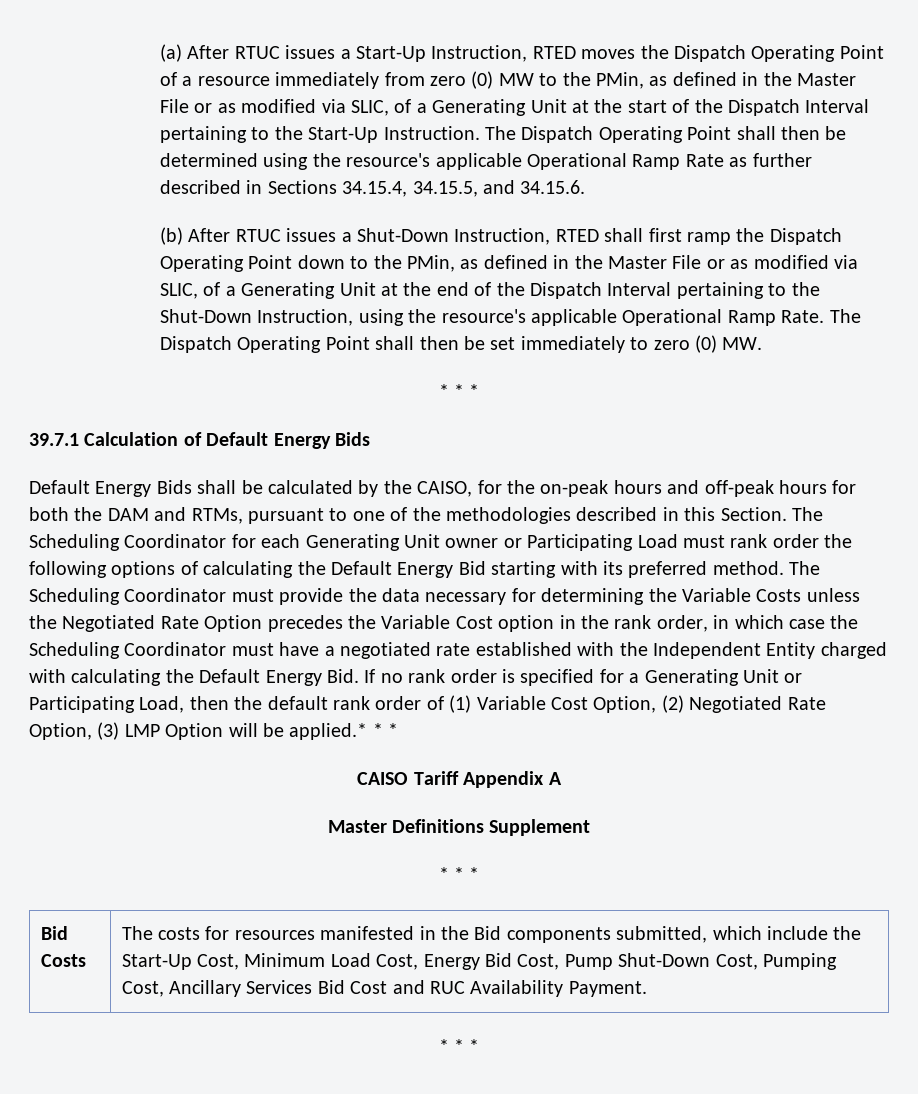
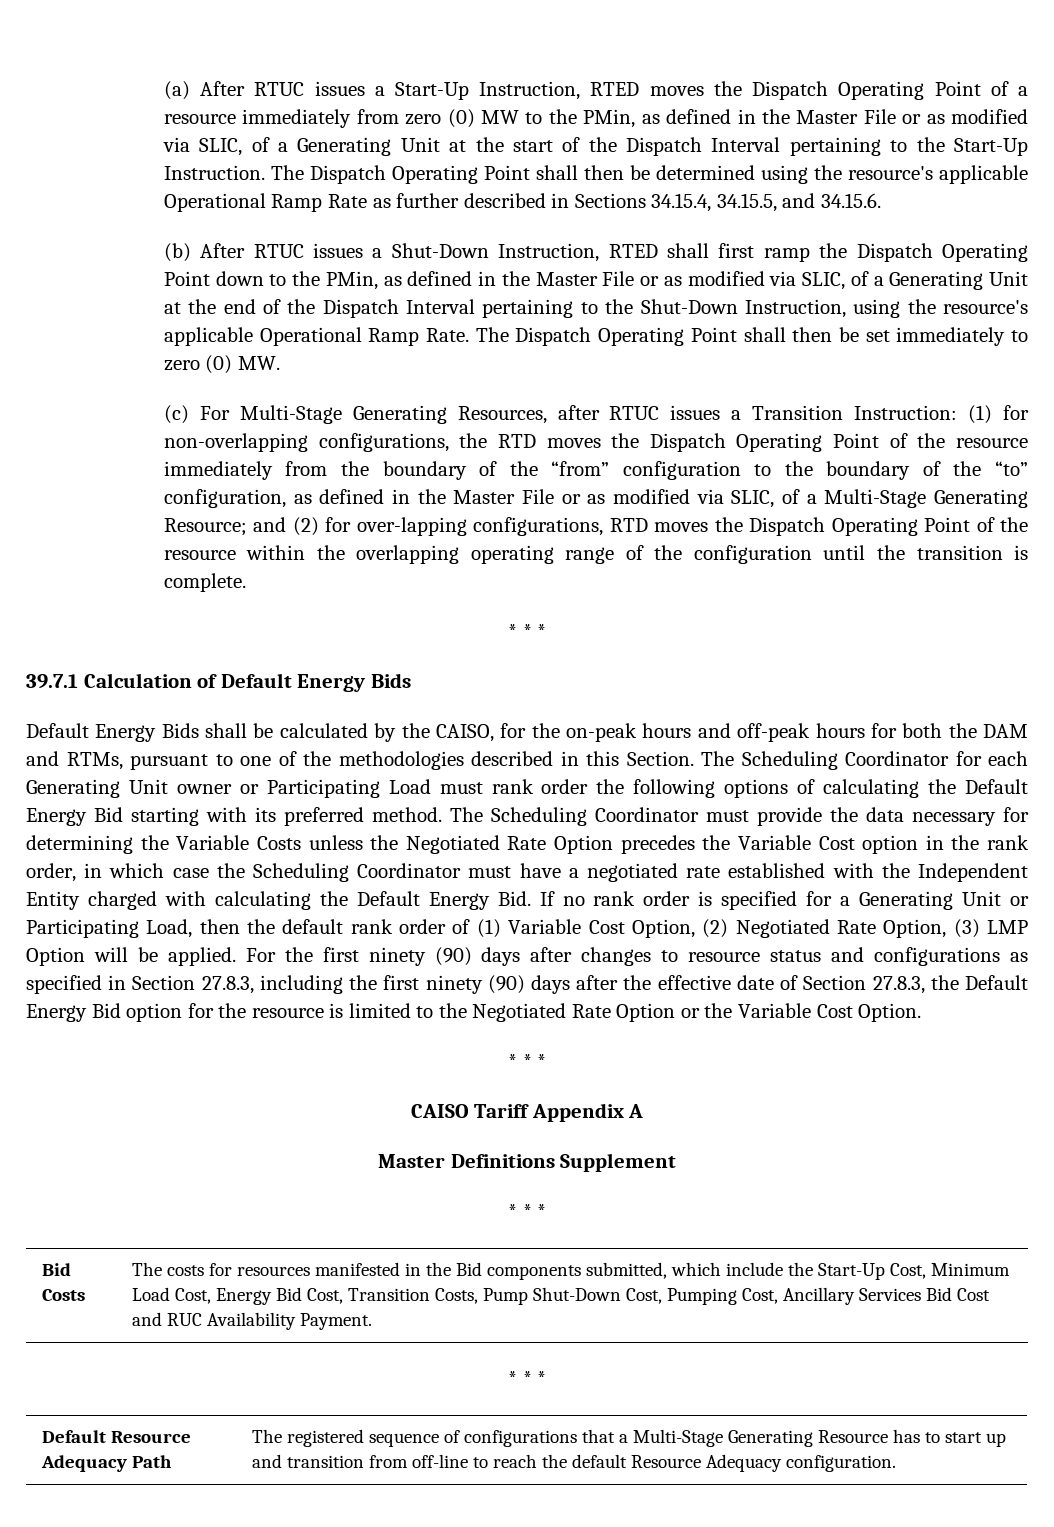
+ (c) For Multi-Stage Generating Resources, after RTUC issues a Transition Instruction: (1) for non-overlapping configurations, the RTD moves the Dispatch Operating Point of the resource immediately from the boundary of the “from” configuration to the boundary of the “to” configuration, as defined in the Master File or as modified via SLIC, of a Multi-Stage Generating Resource; and (2) for over-lapping configurations, RTD moves the Dispatch Operating Point of the resource within the overlapping operating range of the configuration until the transition is complete.
- The Scheduling Coordinator must provide the data necessary for determining the Variable Costs unless the Negotiated Rate Option precedes the Variable Cost option in the rank order, in which case the Scheduling Coordinator must have a negotiated rate established with the Independent Entity charged with calculating the Default Energy Bid. If no rank order is specified for a Generating Unit or Participating Load, then the default rank order of (1) Variable Cost Option, (2) Negotiated Rate Option, (3) LMP Option will be applied.* * *
+ The Scheduling Coordinator must provide the data necessary for determining the Variable Costs unless the Negotiated Rate Option precedes the Variable Cost option in the rank order, in which case the Scheduling Coordinator must have a negotiated rate established with the Independent Entity charged with calculating the Default Energy Bid. If no rank order is specified for a Generating Unit or Participating Load, then the default rank order of (1) Variable Cost Option, (2) Negotiated Rate Option, (3) LMP Option will be applied. For the first ninety (90) days after changes to resource status and configurations as specified in Section 27.8.3, including the first ninety (90) days after the effective date of Section 27.8.3, the Default Energy Bid option for the resource is limited to the Negotiated Rate Option or the Variable Cost Option.
+ * * *
- Bid Costs | The costs for resources manifested in the Bid components submitted, which include the Start-Up Cost, Minimum Load Cost, Energy Bid Cost, Pump Shut-Down Cost, Pumping Cost, Ancillary Services Bid Cost and RUC Availability Payment.
+ Bid Costs | The costs for resources manifested in the Bid components submitted, which include the Start-Up Cost, Minimum Load Cost, Energy Bid Cost, Transition Costs, Pump Shut-Down Cost, Pumping Cost, Ancillary Services Bid Cost and RUC Availability Payment.
+ Default Resource Adequacy Path | The registered sequence of configurations that a Multi-Stage Generating Resource has to start up and transition from off-line to reach the default Resource Adequacy configuration.

